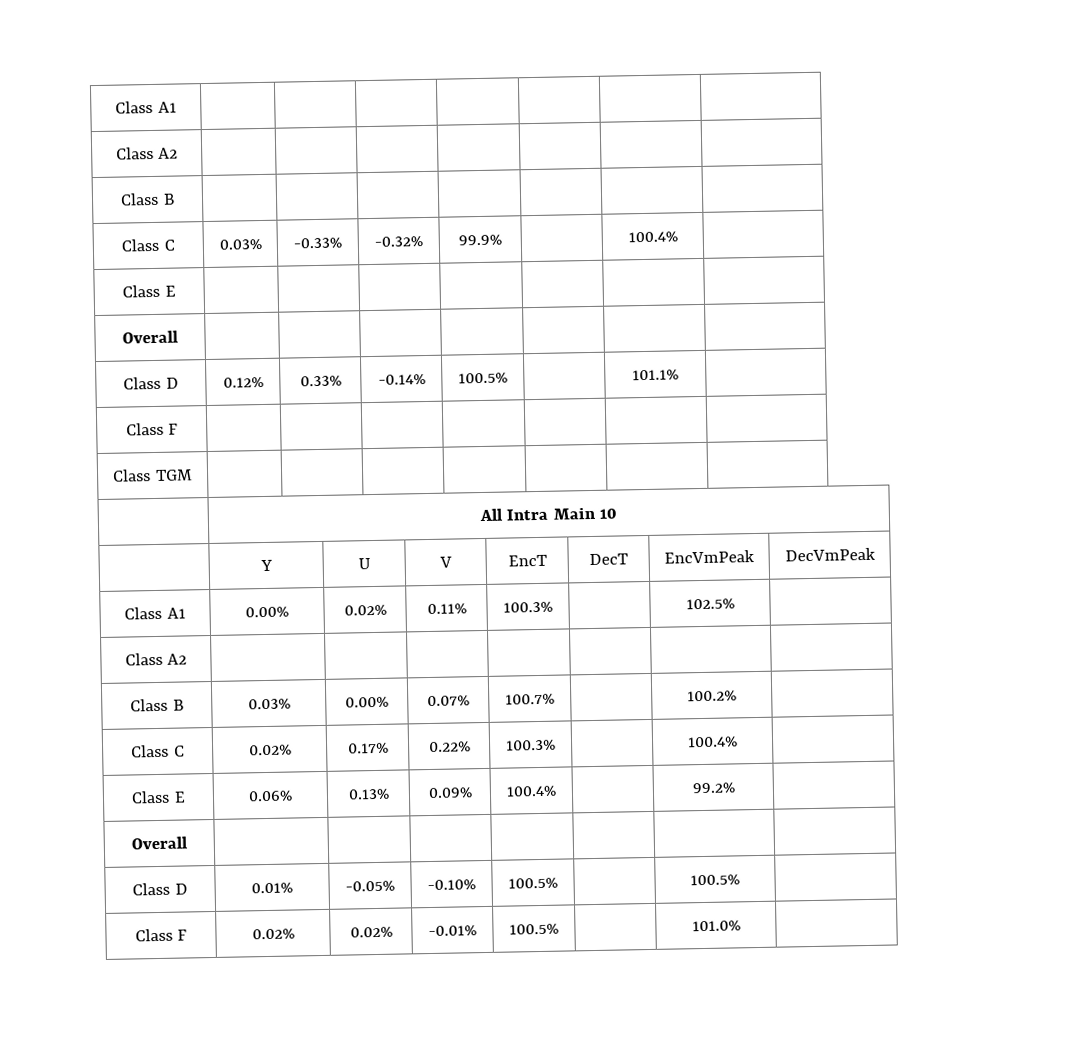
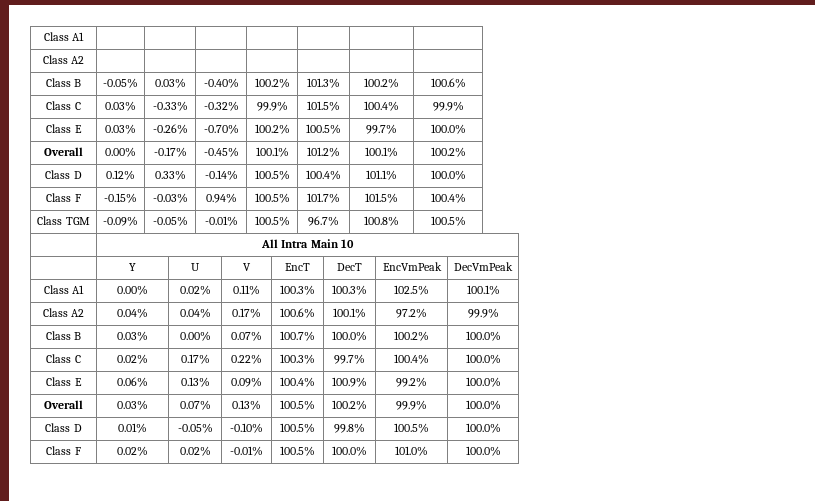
- Class B | | | | | | |
+ Class B | -0.05% | 0.03% | -0.40% | 100.2% | 101.3% | 100.2% | 100.6%
- Class C | 0.03% | -0.33% | -0.32% | 99.9% | | 100.4% |
- Class E | | | | | | |
- Overall | | | | | | |
+ Class C | 0.03% | -0.33% | -0.32% | 99.9% | 101.5% | 100.4% | 99.9%
+ Class E | 0.03% | -0.26% | -0.70% | 100.2% | 100.5% | 99.7% | 100.0%
+ Overall | 0.00% | -0.17% | -0.45% | 100.1% | 101.2% | 100.1% | 100.2%
- Class D | 0.12% | 0.33% | -0.14% | 100.5% | | 101.1% |
- Class F | | | | | | |
- Class TGM | | | | | | |
+ Class D | 0.12% | 0.33% | -0.14% | 100.5% | 100.4% | 101.1% | 100.0%
+ Class F | -0.15% | -0.03% | 0.94% | 100.5% | 101.7% | 101.5% | 100.4%
+ Class TGM | -0.09% | -0.05% | -0.01% | 100.5% | 96.7% | 100.8% | 100.5%
- Class A1 | 0.00% | 0.02% | 0.11% | 100.3% | | 102.5% |
- Class A2 | | | | | | |
+ Class A1 | 0.00% | 0.02% | 0.11% | 100.3% | 100.3% | 102.5% | 100.1%
+ Class A2 | 0.04% | 0.04% | 0.17% | 100.6% | 100.1% | 97.2% | 99.9%
- Class B | 0.03% | 0.00% | 0.07% | 100.7% | | 100.2% |
+ Class B | 0.03% | 0.00% | 0.07% | 100.7% | 100.0% | 100.2% | 100.0%
- Class C | 0.02% | 0.17% | 0.22% | 100.3% | | 100.4% |
+ Class C | 0.02% | 0.17% | 0.22% | 100.3% | 99.7% | 100.4% | 100.0%
- Class E | 0.06% | 0.13% | 0.09% | 100.4% | | 99.2% |
- Overall | | | | | | |
+ Class E | 0.06% | 0.13% | 0.09% | 100.4% | 100.9% | 99.2% | 100.0%
+ Overall | 0.03% | 0.07% | 0.13% | 100.5% | 100.2% | 99.9% | 100.0%
- Class D | 0.01% | -0.05% | -0.10% | 100.5% | | 100.5% |
+ Class D | 0.01% | -0.05% | -0.10% | 100.5% | 99.8% | 100.5% | 100.0%
- Class F | 0.02% | 0.02% | -0.01% | 100.5% | | 101.0% |
+ Class F | 0.02% | 0.02% | -0.01% | 100.5% | 100.0% | 101.0% | 100.0%

